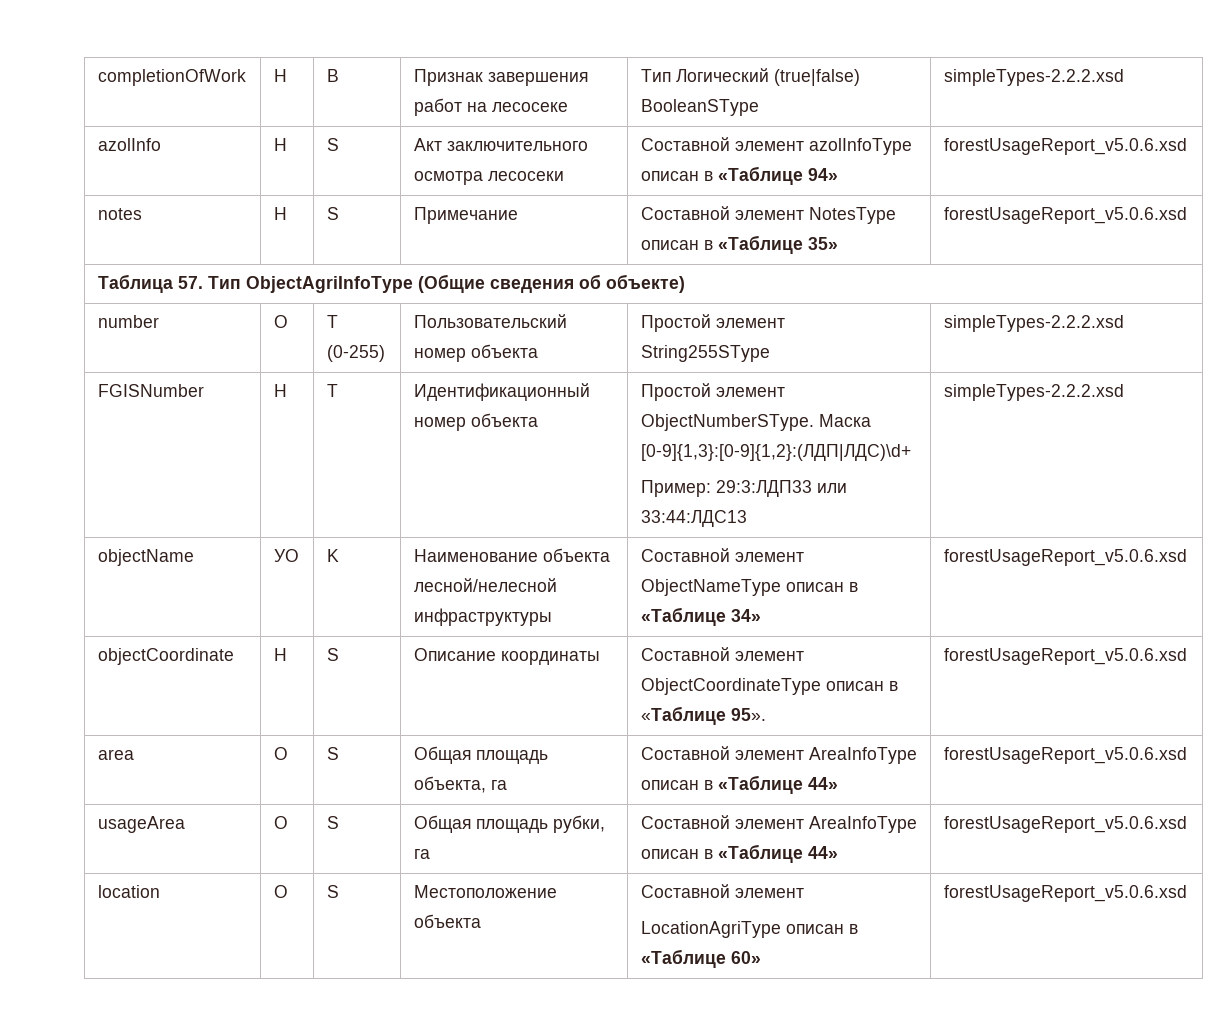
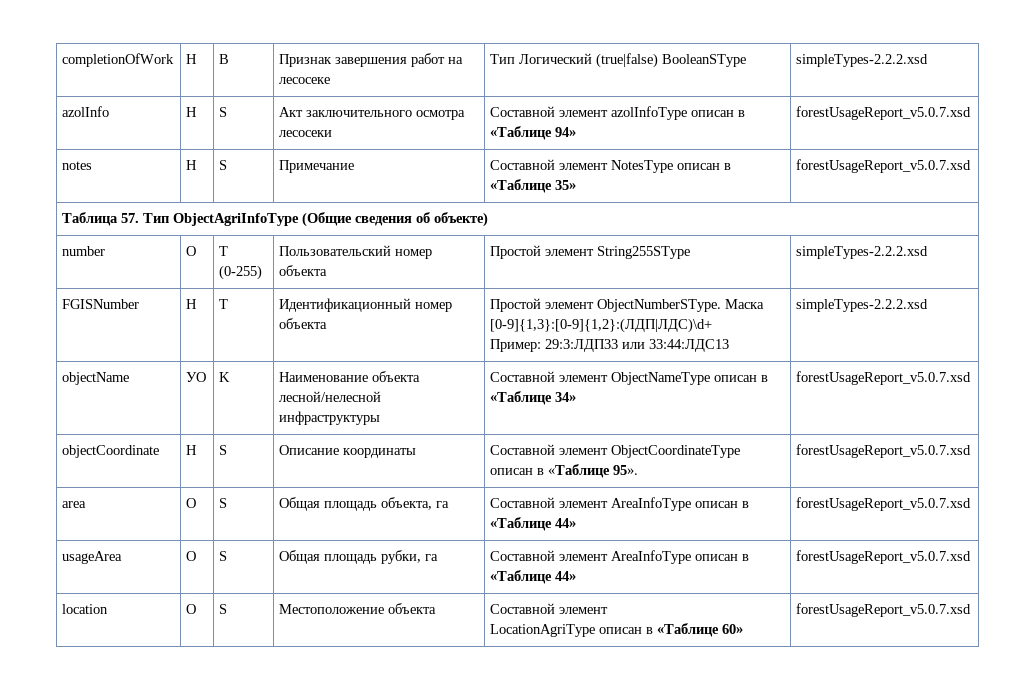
- azolInfo | H | S | Акт заключительного осмотра лесосеки | Составной элемент azolInfoType описан в «Таблице 94» | forestUsageReport_v5.0.6.xsd
+ azolInfo | H | S | Акт заключительного осмотра лесосеки | Составной элемент azolInfoType описан в «Таблице 94» | forestUsageReport_v5.0.7.xsd
- notes | H | S | Примечание | Составной элемент NotesType описан в «Таблице 35» | forestUsageReport_v5.0.6.xsd
+ notes | H | S | Примечание | Составной элемент NotesType описан в «Таблице 35» | forestUsageReport_v5.0.7.xsd
- objectName | УО | K | Наименование объекта лесной/нелесной инфраструктуры | Составной элемент ObjectNameType описан в «Таблице 34» | forestUsageReport_v5.0.6.xsd
+ objectName | УО | K | Наименование объекта лесной/нелесной инфраструктуры | Составной элемент ObjectNameType описан в «Таблице 34» | forestUsageReport_v5.0.7.xsd
- objectCoordinate | Н | S | Описание координаты | Составной элемент ObjectCoordinateType описан в «Таблице 95». | forestUsageReport_v5.0.6.xsd
+ objectCoordinate | Н | S | Описание координаты | Составной элемент ObjectCoordinateType описан в «Таблице 95». | forestUsageReport_v5.0.7.xsd
- area | O | S | Общая площадь объекта, га | Составной элемент AreaInfoType описан в «Таблице 44» | forestUsageReport_v5.0.6.xsd
+ area | O | S | Общая площадь объекта, га | Составной элемент AreaInfoType описан в «Таблице 44» | forestUsageReport_v5.0.7.xsd
- usageArea | O | S | Общая площадь рубки, га | Составной элемент AreaInfoType описан в «Таблице 44» | forestUsageReport_v5.0.6.xsd
+ usageArea | O | S | Общая площадь рубки, га | Составной элемент AreaInfoType описан в «Таблице 44» | forestUsageReport_v5.0.7.xsd
  location | О | S | Местоположение объекта | Составной элемент
- LocationAgriType описан в «Таблице 60» | forestUsageReport_v5.0.6.xsd
+ LocationAgriType описан в «Таблице 60» | forestUsageReport_v5.0.7.xsd

